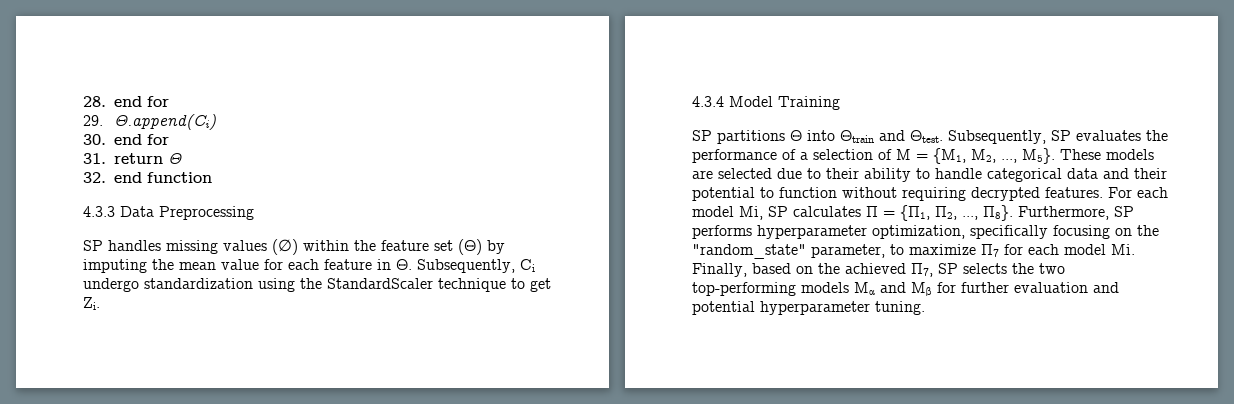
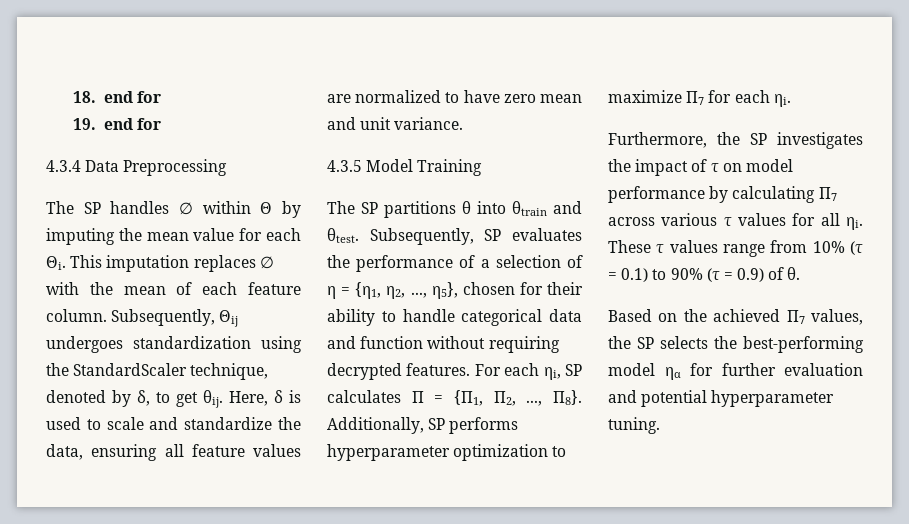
- 28. end for
- 29. Θ.append(Ci)
- 30. end for
- 31. return Θ
- 32. end function
- 4.3.3 Data Preprocessing
+ 18. end for
+ 19. end for
+ 4.3.4 Data Preprocessing
- SP handles missing values (∅) within the feature set (Θ) by imputing the mean value for each feature in Θ. Subsequently, Ci undergo standardization using the StandardScaler technique to get Zi.
- 4.3.4 Model Training
+ The SP handles ∅ within Θ by imputing the mean value for each Θi. This imputation replaces ∅ with the mean of each feature column. Subsequently, Θij undergoes standardization using the StandardScaler technique, denoted by δ, to get θij. Here, δ is used to scale and standardize the data, ensuring all feature values are normalized to have zero mean and unit variance.
+ 4.3.5 Model Training
- SP partitions Θ into Θtrain and Θtest.
+ The SP partitions θ into θtrain and θtest.
- Subsequently, SP evaluates the performance of a selection of Μ = {M1, M2, ..., M5}. These models are selected due to their ability to handle categorical data and their potential to function without requiring decrypted features.
+ Subsequently, SP evaluates the performance of a selection of η = {η1, η2, ..., η5}, chosen for their ability to handle categorical data and function without requiring decrypted features.
- For each model Mi, SP calculates Π = {Π1, Π2, ..., Π8}. Furthermore, SP performs hyperparameter optimization, specifically focusing on the "random_state" parameter, to maximize Π7 for each model Mi. Finally, based on the achieved Π7, SP selects the two top-performing models Mα and Mβ for further evaluation and potential hyperparameter tuning.
+ For each ηi, SP calculates Π = {Π1, Π2, ..., Π8}. Additionally, SP performs hyperparameter optimization to maximize Π7 for each ηi.
+ Furthermore, the SP investigates the impact of τ on model performance by calculating Π7 across various τ values for all ηi. These τ values range from 10% (τ = 0.1) to 90% (τ = 0.9) of θ.
+ Based on the achieved Π7 values, the SP selects the best-performing model ηα for further evaluation and potential hyperparameter tuning.

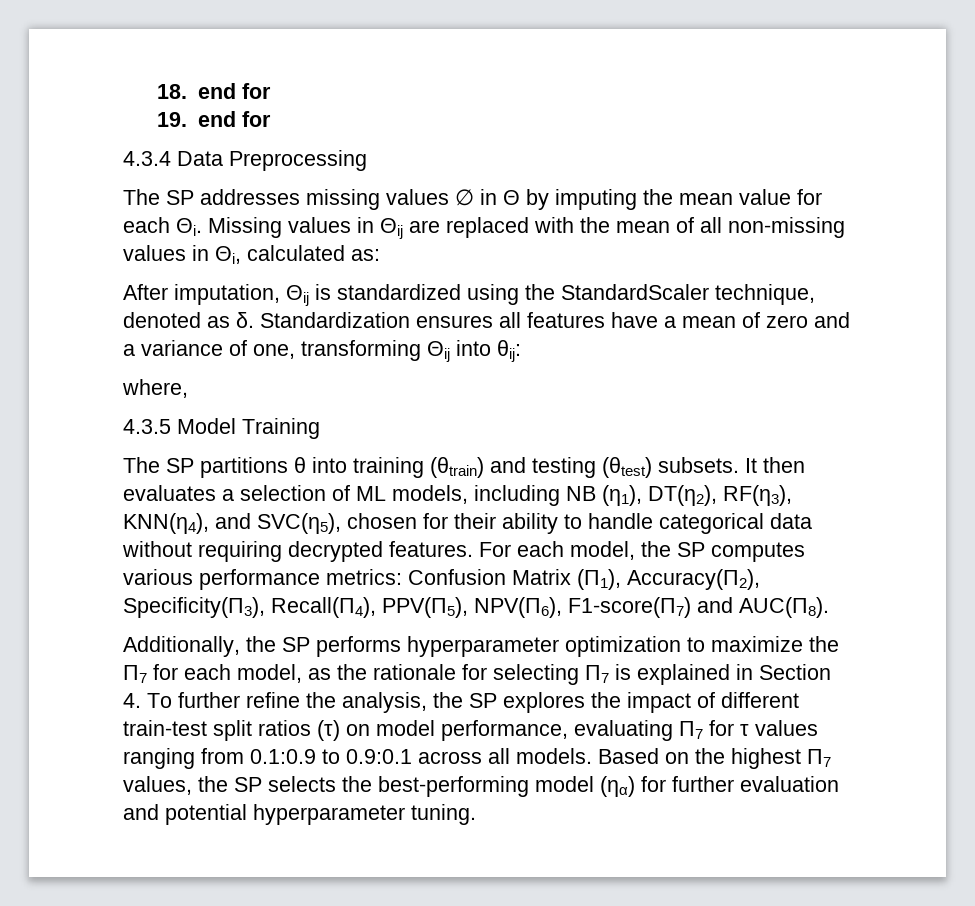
- The SP handles ∅ within Θ by imputing the mean value for each Θi. This imputation replaces ∅ with the mean of each feature column. Subsequently, Θij undergoes standardization using the StandardScaler technique, denoted by δ, to get θij. Here, δ is used to scale and standardize the data, ensuring all feature values are normalized to have zero mean and unit variance.
+ The SP addresses missing values ∅ in Θ by imputing the mean value for each Θi. Missing values in Θij are replaced with the mean of all non-missing values in Θi, calculated as:
+ After imputation, Θij is standardized using the StandardScaler technique, denoted as δ. Standardization ensures all features have a mean of zero and a variance of one, transforming Θij into θij:
+ where,
- The SP partitions θ into θtrain and θtest. Subsequently, SP evaluates the performance of a selection of η = {η1, η2, ..., η5}, chosen for their ability to handle categorical data and function without requiring decrypted features.
+ The SP partitions θ into training (θtrain) and testing (θtest) subsets. It then evaluates a selection of ML models, including NB (η1), DT(η2), RF(η3), KNN(η4), and SVC(η5), chosen for their ability to handle categorical data without requiring decrypted features.
- For each ηi, SP calculates Π = {Π1, Π2, ..., Π8}. Additionally, SP performs hyperparameter optimization to maximize Π7 for each ηi.
- Furthermore, the SP investigates the impact of τ on model performance by calculating Π7 across various τ values for all ηi. These τ values range from 10% (τ = 0.1) to 90% (τ = 0.9) of θ.
- Based on the achieved Π7 values, the SP selects the best-performing model ηα for further evaluation and potential hyperparameter tuning.
+ For each model, the SP computes various performance metrics: Confusion Matrix (Π1), Accuracy(Π2), Specificity(Π3), Recall(Π4), PPV(Π5), NPV(Π6), F1-score(Π7) and AUC(Π8).
+ Additionally, the SP performs hyperparameter optimization to maximize the Π7 for each model, as the rationale for selecting Π7 is explained in Section 4. To further refine the analysis, the SP explores the impact of different train-test split ratios (τ) on model performance, evaluating Π7 for τ values ranging from 0.1:0.9 to 0.9:0.1 across all models. Based on the highest Π7 values, the SP selects the best-performing model (ηα) for further evaluation and potential hyperparameter tuning.

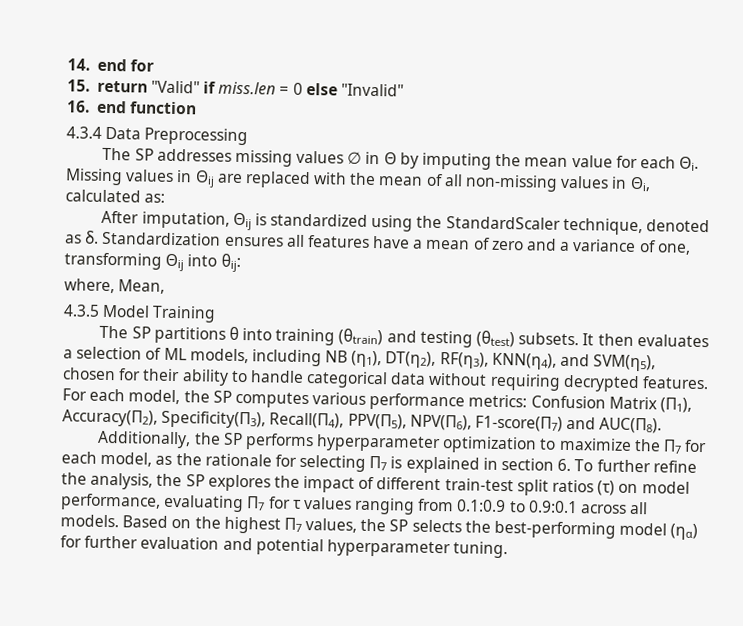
- 18. end for
- 19. end for
+ 14. end for
+ 15. return "Valid" if miss.len = 0 else "Invalid"
+ 16. end function
- where,
+ where, Mean,
- It then evaluates a selection of ML models, including NB (η1), DT(η2), RF(η3), KNN(η4), and SVC(η5), chosen for their ability to handle categorical data without requiring decrypted features.
+ It then evaluates a selection of ML models, including NB (η1), DT(η2), RF(η3), KNN(η4), and SVM(η5), chosen for their ability to handle categorical data without requiring decrypted features.
- Additionally, the SP performs hyperparameter optimization to maximize the Π7 for each model, as the rationale for selecting Π7 is explained in Section 4. To further refine the analysis, the SP explores the impact of different train-test split ratios (τ) on model performance, evaluating Π7 for τ values ranging from 0.1:0.9 to 0.9:0.1 across all models.
+ Additionally, the SP performs hyperparameter optimization to maximize the Π7 for each model, as the rationale for selecting Π7 is explained in section 6. To further refine the analysis, the SP explores the impact of different train-test split ratios (τ) on model performance, evaluating Π7 for τ values ranging from 0.1:0.9 to 0.9:0.1 across all models.

